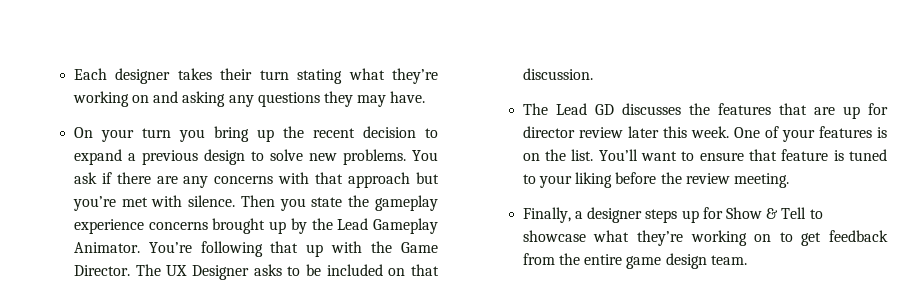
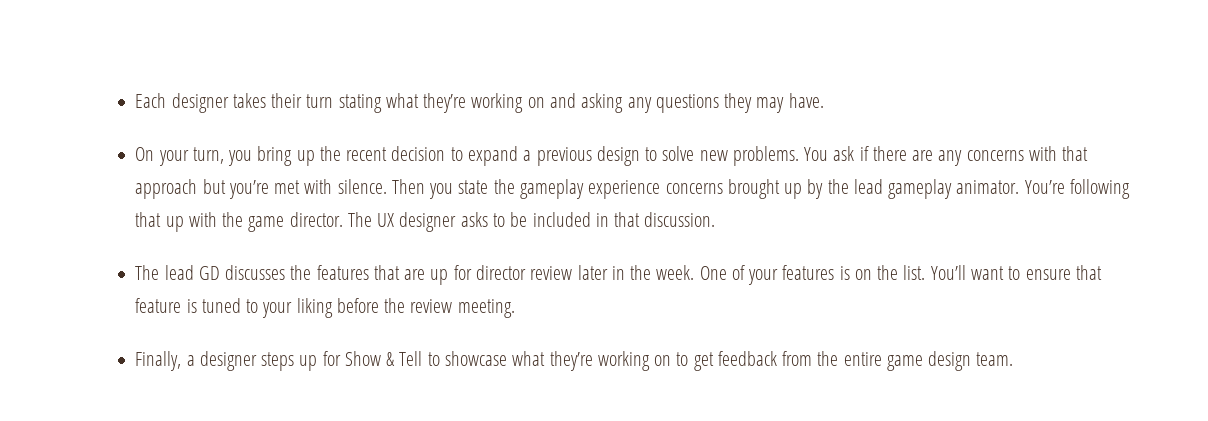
- On your turn you bring up the recent decision to expand a previous design to solve new problems.
+ On your turn, you bring up the recent decision to expand a previous design to solve new problems.
- Then you state the gameplay experience concerns brought up by the Lead Gameplay Animator.
+ Then you state the gameplay experience concerns brought up by the lead gameplay animator.
- You’re following that up with the Game Director.
+ You’re following that up with the game director.
- The UX Designer asks to be included on that discussion.
+ The UX designer asks to be included in that discussion.
- The Lead GD discusses the features that are up for director review later this week.
+ The lead GD discusses the features that are up for director review later in the week.

